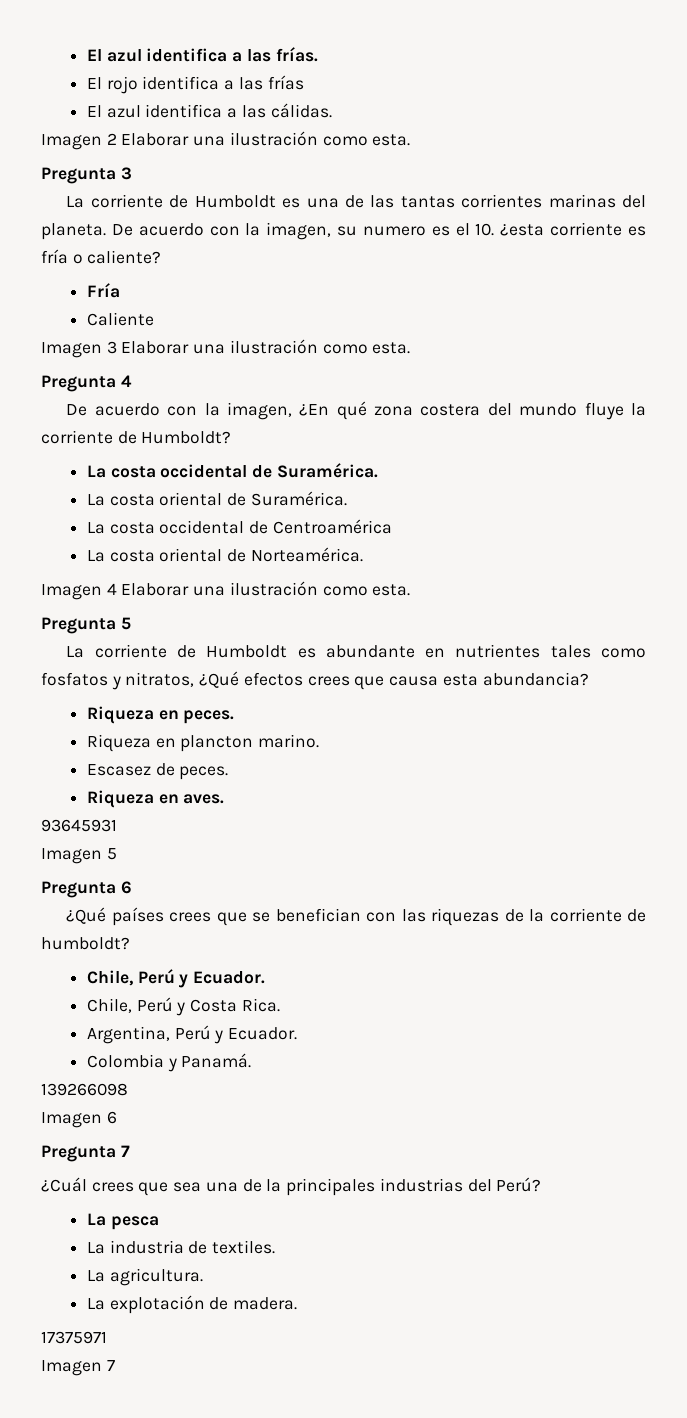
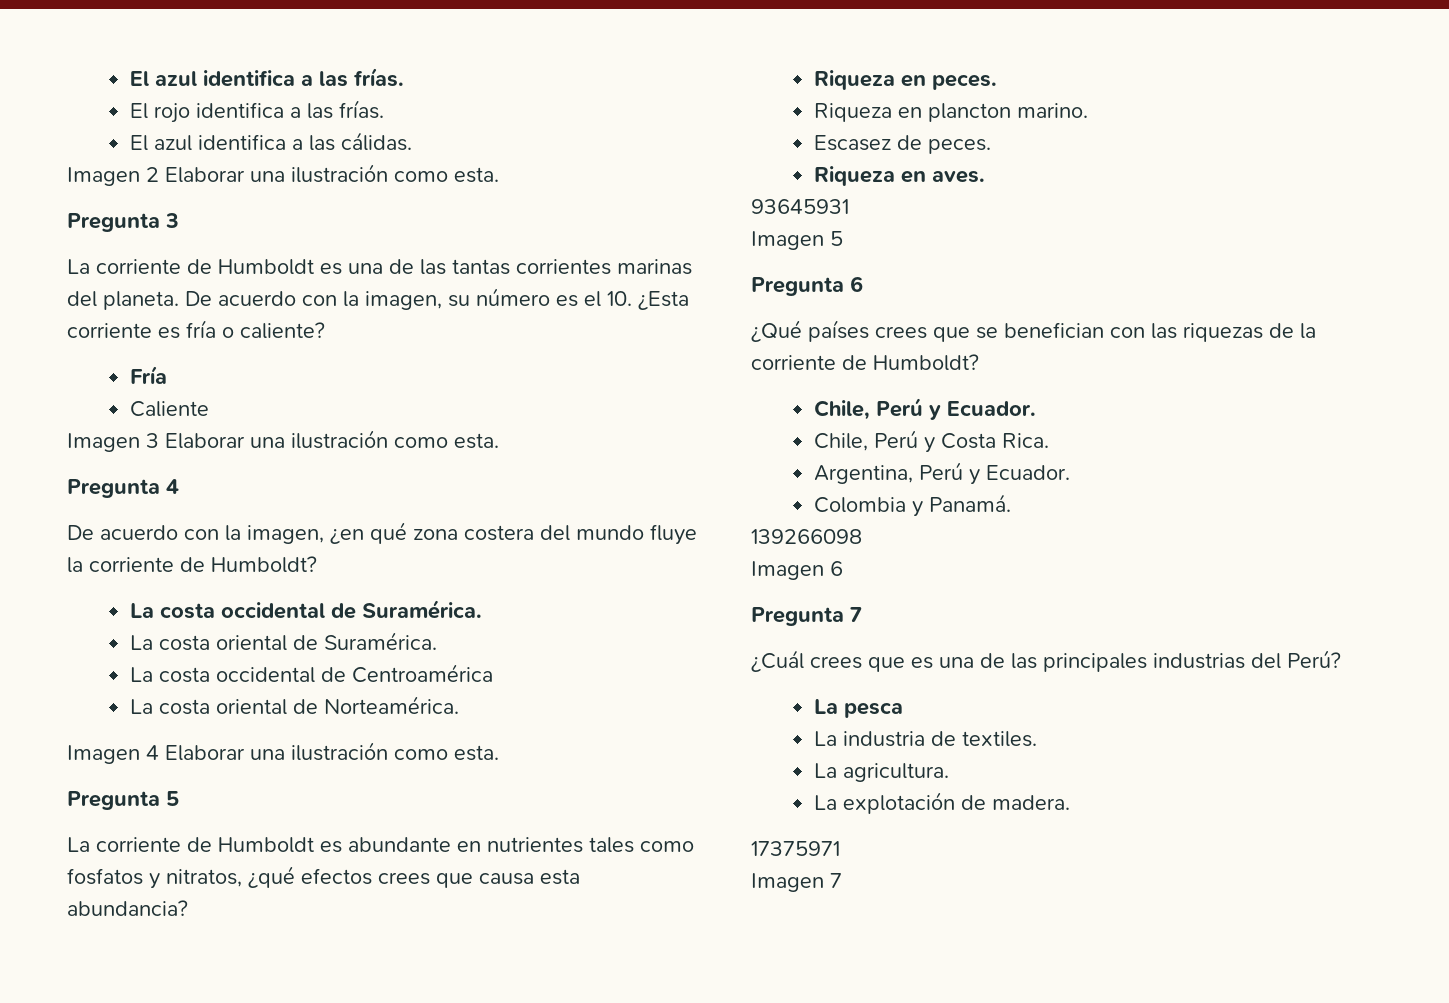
- El rojo identifica a las frías
+ El rojo identifica a las frías.
- De acuerdo con la imagen, su numero es el 10. ¿esta corriente es fría o caliente?
+ De acuerdo con la imagen, su número es el 10. ¿Esta corriente es fría o caliente?
- De acuerdo con la imagen, ¿En qué zona costera del mundo fluye la corriente de Humboldt?
+ De acuerdo con la imagen, ¿en qué zona costera del mundo fluye la corriente de Humboldt?
- La corriente de Humboldt es abundante en nutrientes tales como fosfatos y nitratos, ¿Qué efectos crees que causa esta abundancia?
+ La corriente de Humboldt es abundante en nutrientes tales como fosfatos y nitratos, ¿qué efectos crees que causa esta abundancia?
- ¿Qué países crees que se benefician con las riquezas de la corriente de humboldt?
+ ¿Qué países crees que se benefician con las riquezas de la corriente de Humboldt?
- ¿Cuál crees que sea una de la principales industrias del Perú?
+ ¿Cuál crees que es una de las principales industrias del Perú?

